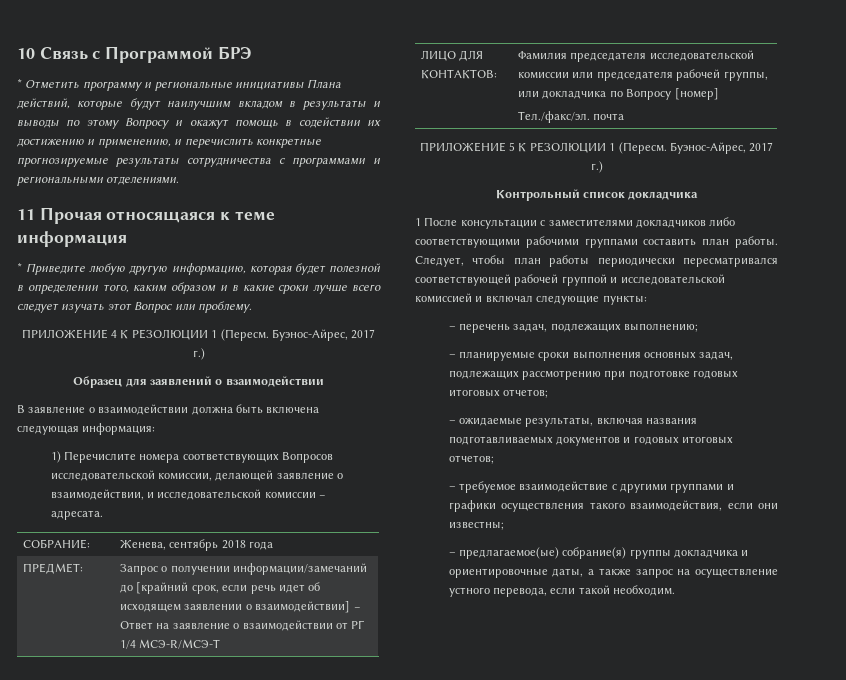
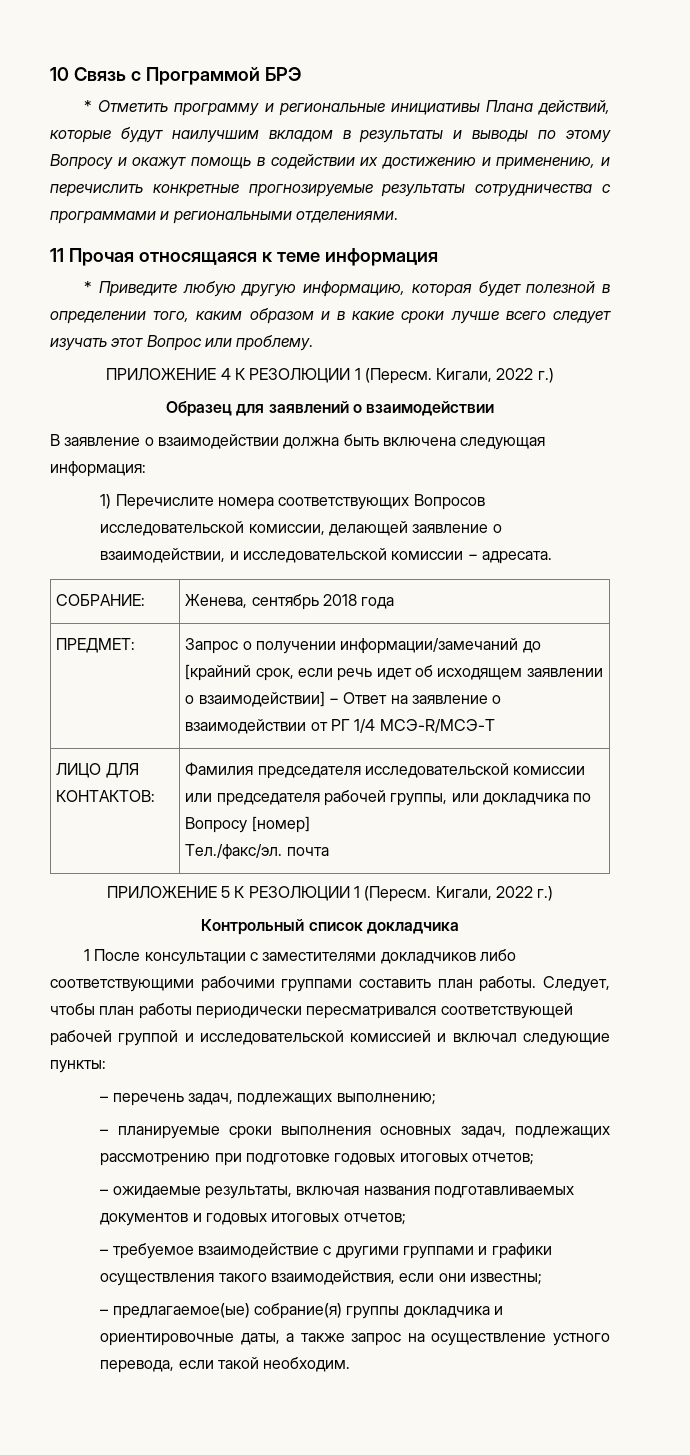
- ПРИЛОЖЕНИЕ 4 К РЕЗОЛЮЦИИ 1 (Пересм. Буэнос-Айрес, 2017 г.)
+ ПРИЛОЖЕНИЕ 4 К РЕЗОЛЮЦИИ 1 (Пересм. Кигали, 2022 г.)
- ПРИЛОЖЕНИЕ 5 К РЕЗОЛЮЦИИ 1 (Пересм. Буэнос-Айрес, 2017 г.)
+ ПРИЛОЖЕНИЕ 5 К РЕЗОЛЮЦИИ 1 (Пересм. Кигали, 2022 г.)

